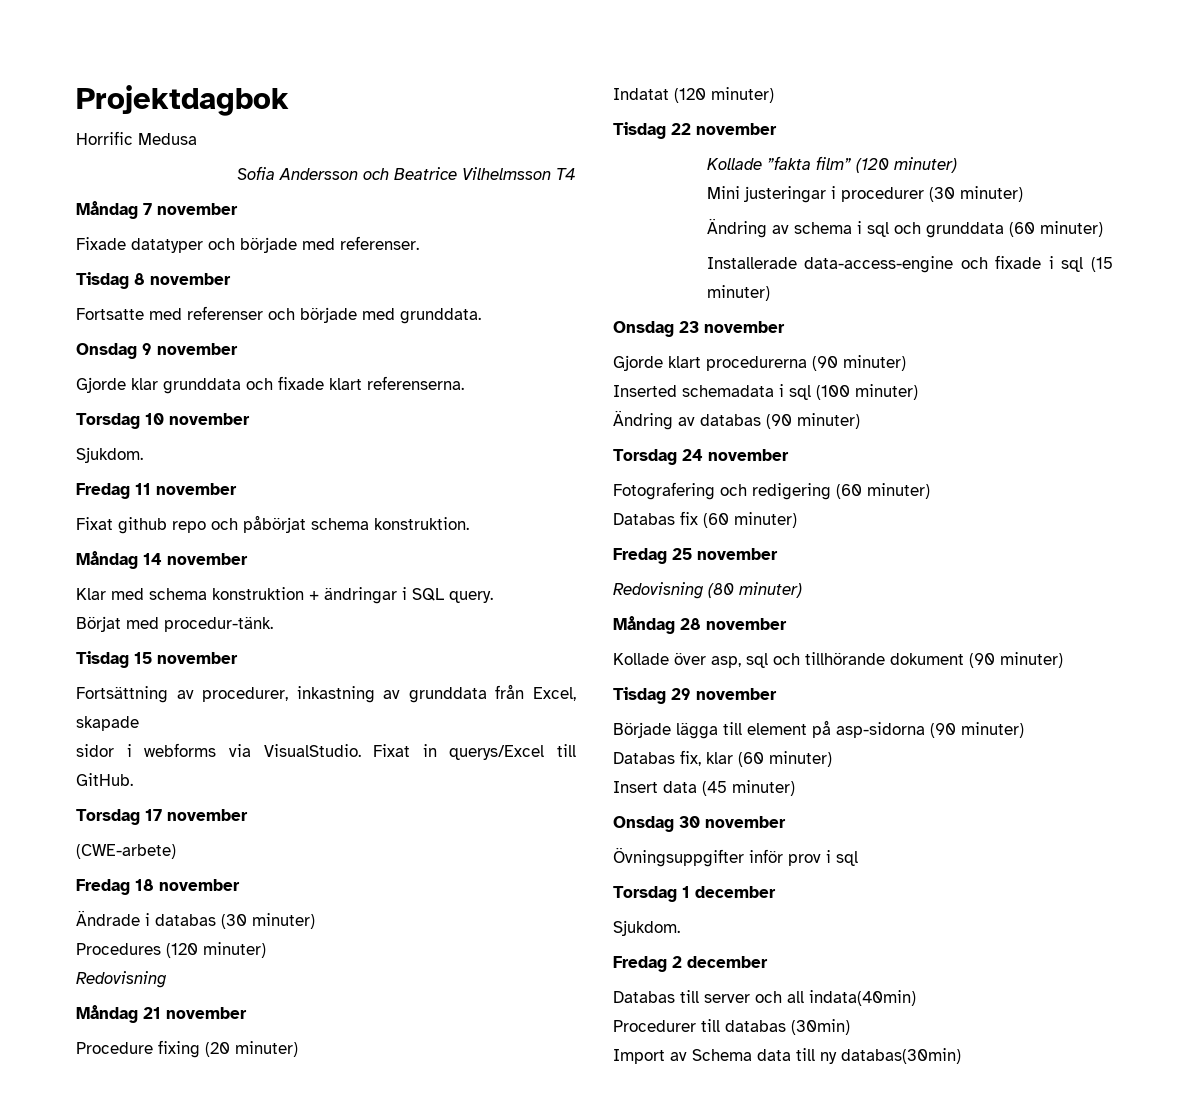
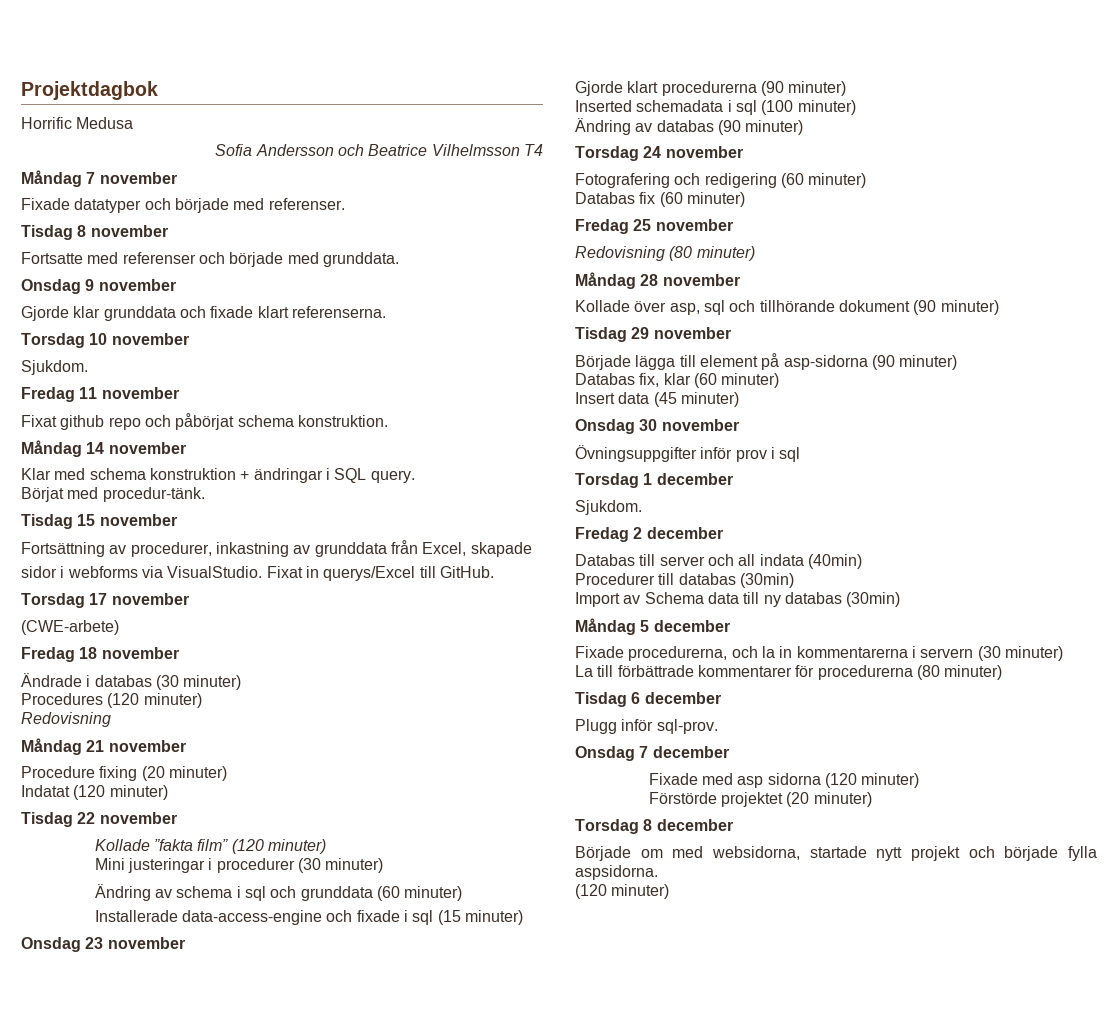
- Databas till server och all indata(40min)
+ Databas till server och all indata (40min)
- Import av Schema data till ny databas(30min)
+ Import av Schema data till ny databas (30min)
+ Måndag 5 december
+ Fixade procedurerna, och la in kommentarerna i servern (30 minuter)
+ La till förbättrade kommentarer för procedurerna (80 minuter)
+ Tisdag 6 december
+ Plugg inför sql-prov.
+ Onsdag 7 december
+ Fixade med asp sidorna (120 minuter)
+ Förstörde projektet (20 minuter)
+ Torsdag 8 december
+ Började om med websidorna, startade nytt projekt och började fylla aspsidorna.
+ (120 minuter)

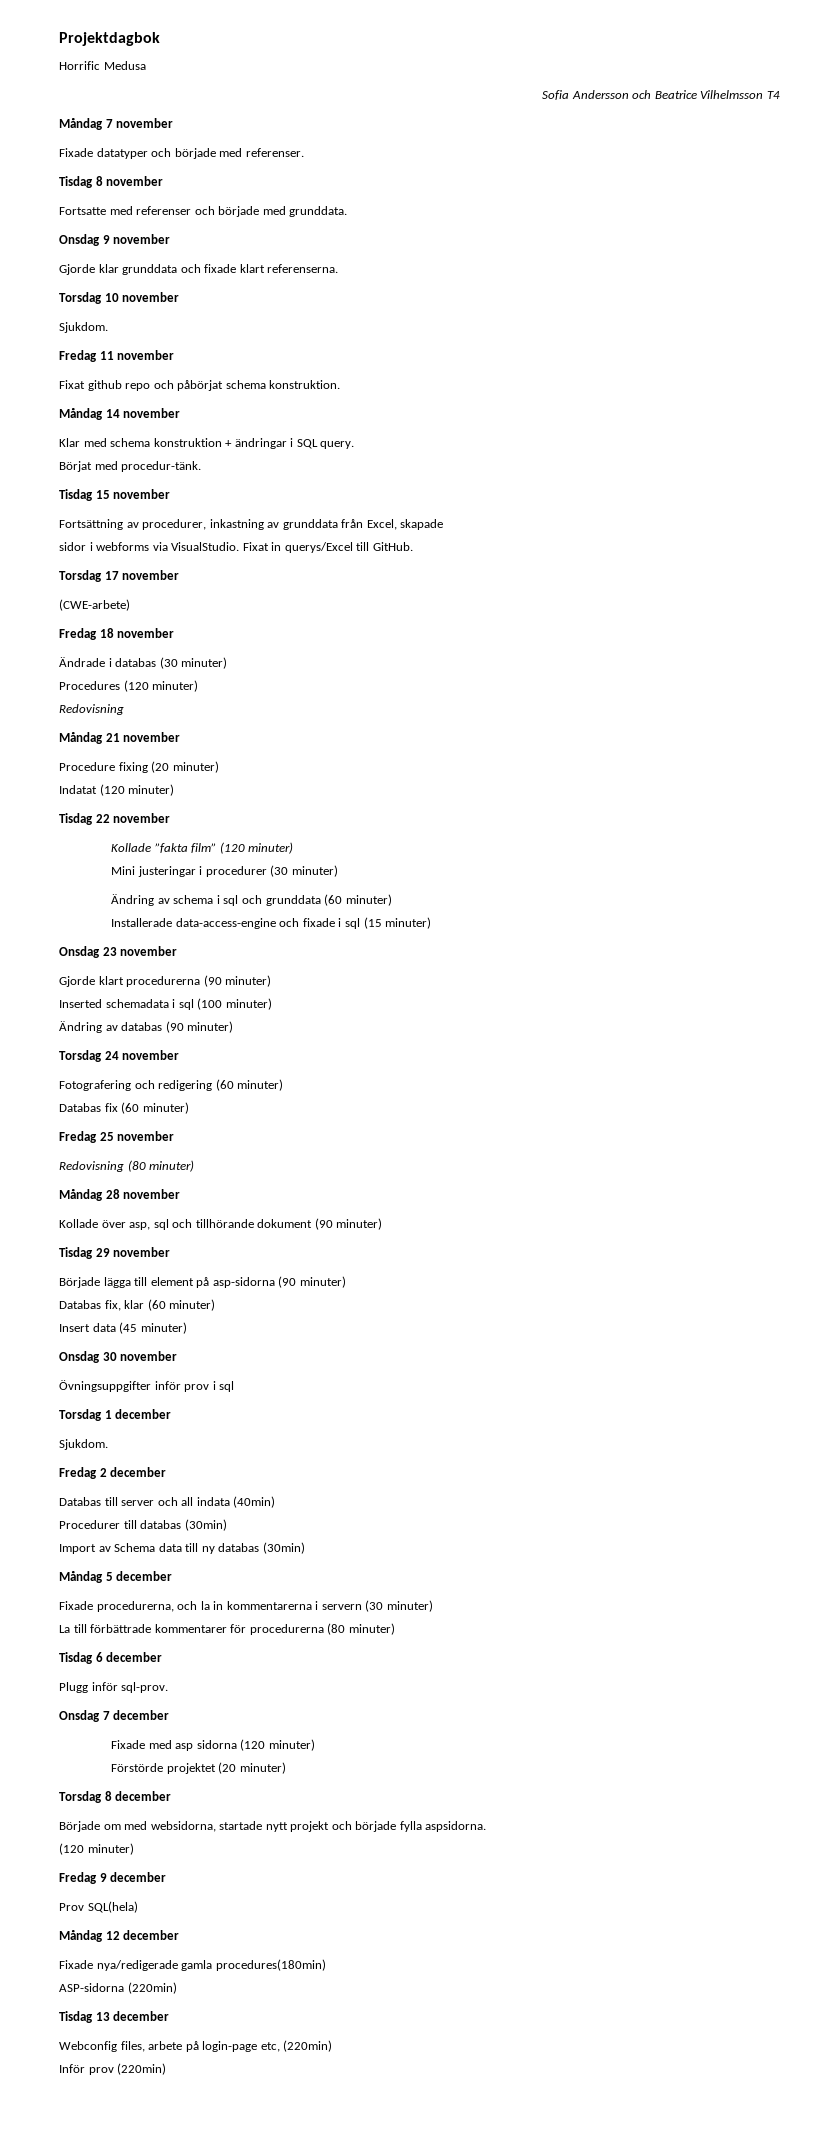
+ Fredag 9 december
+ Prov SQL(hela)
+ Måndag 12 december
+ Fixade nya/redigerade gamla procedures(180min)
+ ASP-sidorna (220min)
+ Tisdag 13 december
+ Webconfig files, arbete på login-page etc, (220min)
+ Inför prov (220min)

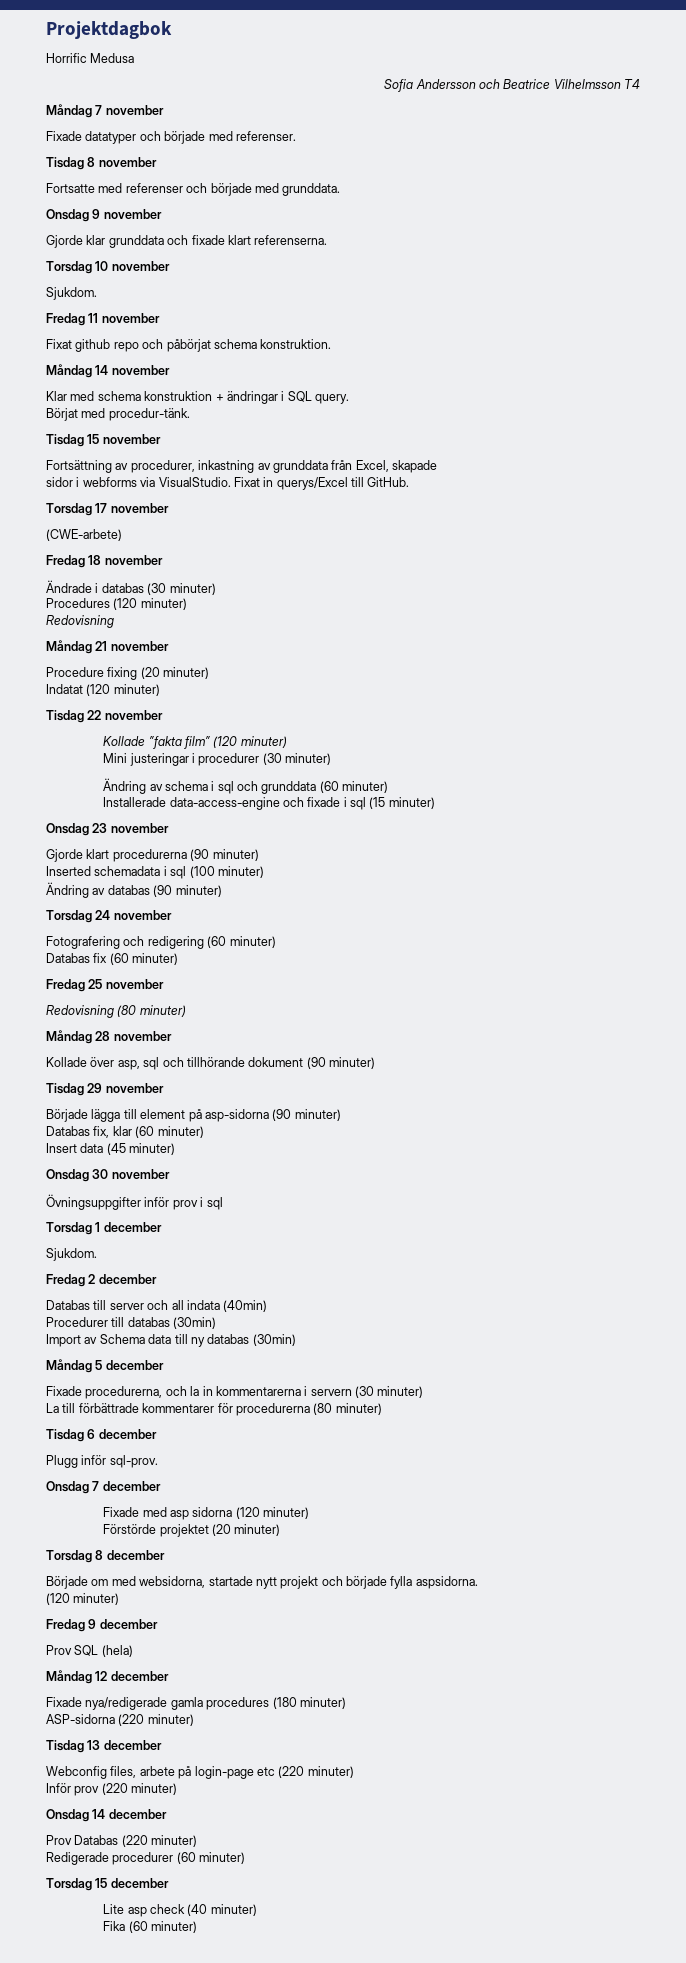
- Prov SQL(hela)
+ Prov SQL (hela)
- Fixade nya/redigerade gamla procedures(180min)
+ Fixade nya/redigerade gamla procedures (180 minuter)
- ASP-sidorna (220min)
+ ASP-sidorna (220 minuter)
- Webconfig files, arbete på login-page etc, (220min)
+ Webconfig files, arbete på login-page etc (220 minuter)
- Inför prov (220min)
+ Inför prov (220 minuter)
+ Onsdag 14 december
+ Prov Databas (220 minuter)
+ Redigerade procedurer (60 minuter)
+ Torsdag 15 december
+ Lite asp check (40 minuter)
+ Fika (60 minuter)

